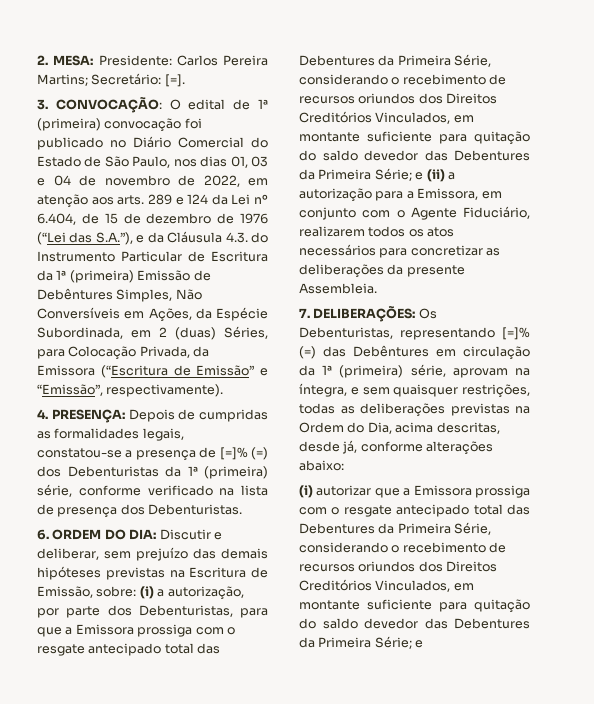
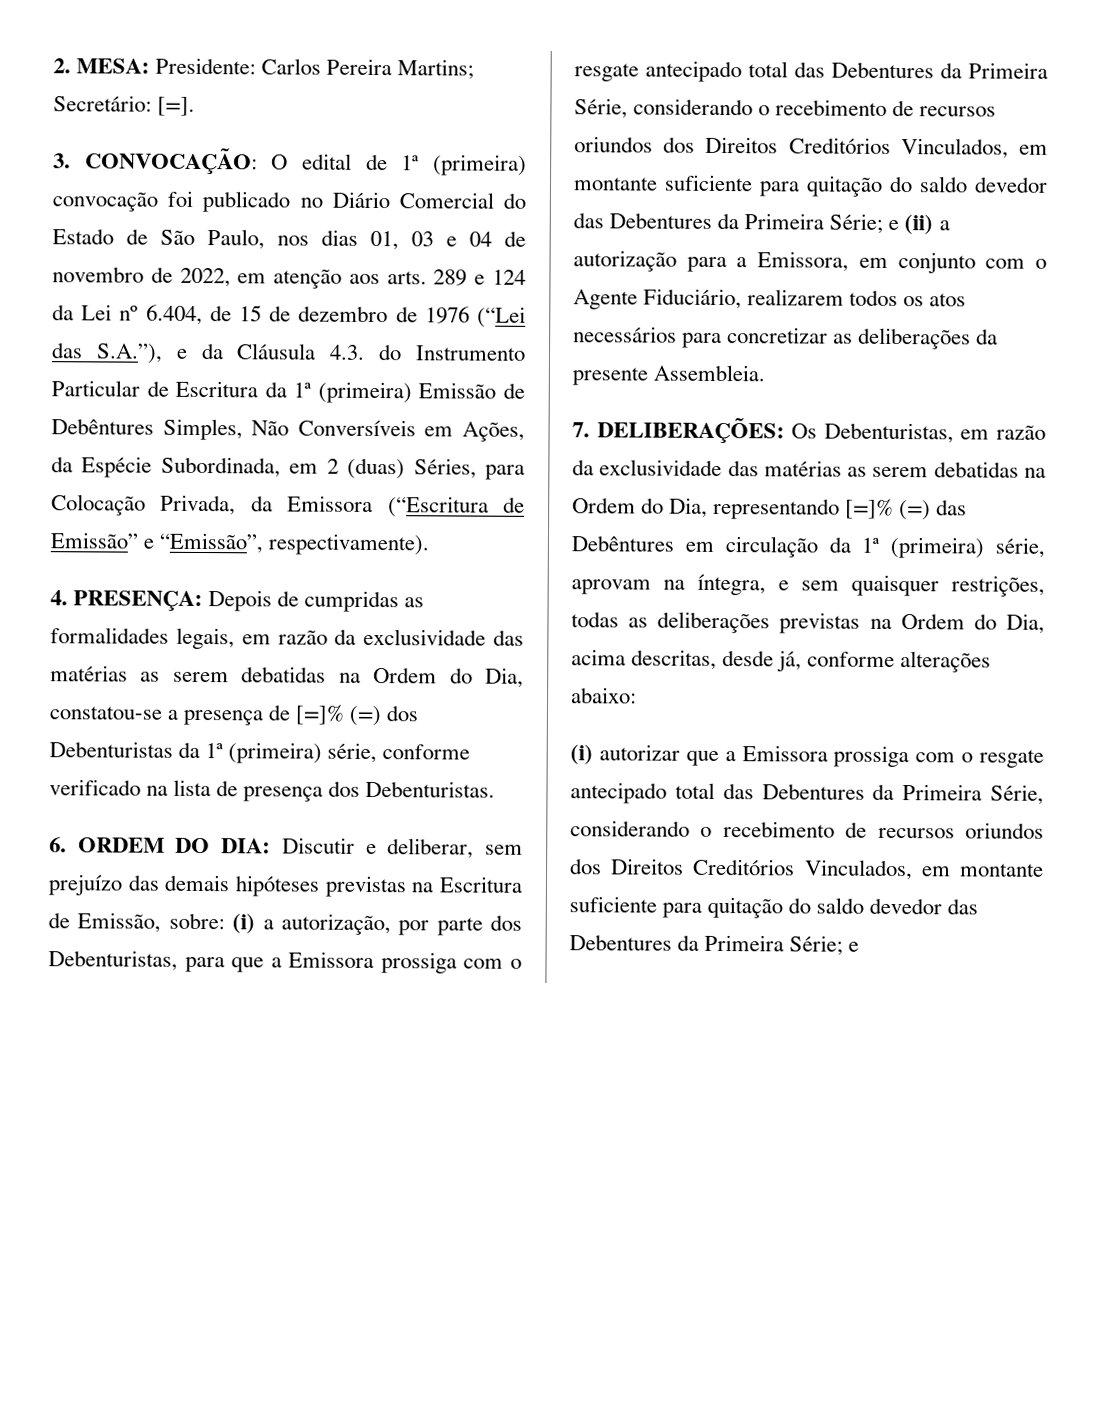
- 4. PRESENÇA: Depois de cumpridas as formalidades legais, constatou-se a presença de [=]% (=) dos Debenturistas da 1ª (primeira) série, conforme verificado na lista de presença dos Debenturistas.
+ 4. PRESENÇA: Depois de cumpridas as formalidades legais, em razão da exclusividade das matérias as serem debatidas na Ordem do Dia, constatou-se a presença de [=]% (=) dos Debenturistas da 1ª (primeira) série, conforme verificado na lista de presença dos Debenturistas.
- 7. DELIBERAÇÕES: Os Debenturistas, representando [=]% (=) das Debêntures em circulação da 1ª (primeira) série, aprovam na íntegra, e sem quaisquer restrições, todas as deliberações previstas na Ordem do Dia, acima descritas, desde já, conforme alterações abaixo:
+ 7. DELIBERAÇÕES: Os Debenturistas, em razão da exclusividade das matérias as serem debatidas na Ordem do Dia, representando [=]% (=) das Debêntures em circulação da 1ª (primeira) série, aprovam na íntegra, e sem quaisquer restrições, todas as deliberações previstas na Ordem do Dia, acima descritas, desde já, conforme alterações abaixo:

